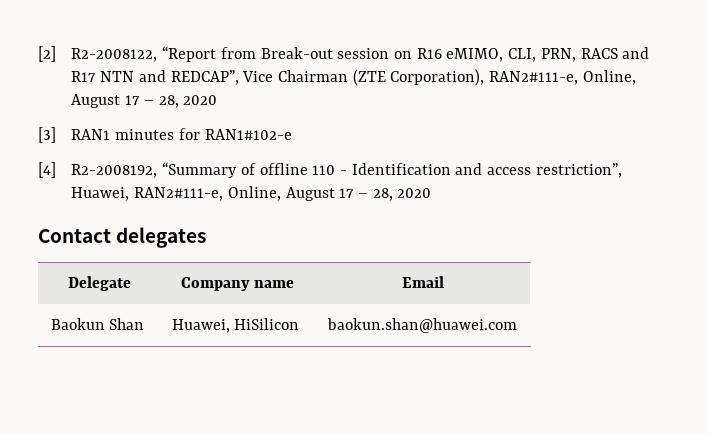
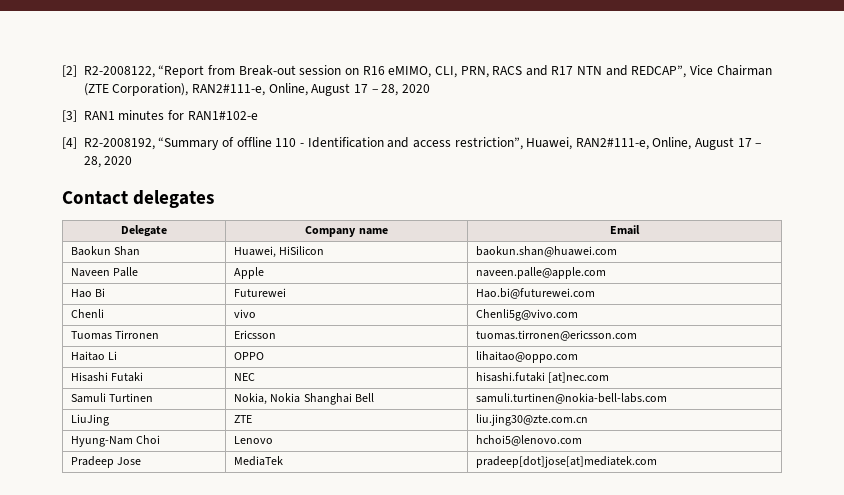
+ Naveen Palle | Apple | naveen.palle@apple.com
+ Hao Bi | Futurewei | Hao.bi@futurewei.com
+ Chenli | vivo | Chenli5g@vivo.com
+ Tuomas Tirronen | Ericsson | tuomas.tirronen@ericsson.com
+ Haitao Li | OPPO | lihaitao@oppo.com
+ Hisashi Futaki | NEC | hisashi.futaki [at]nec.com
+ Samuli Turtinen | Nokia, Nokia Shanghai Bell | samuli.turtinen@nokia-bell-labs.com
+ LiuJing | ZTE | liu.jing30@zte.com.cn
+ Hyung-Nam Choi | Lenovo | hchoi5@lenovo.com
+ Pradeep Jose | MediaTek | pradeep[dot]jose[at]mediatek.com

